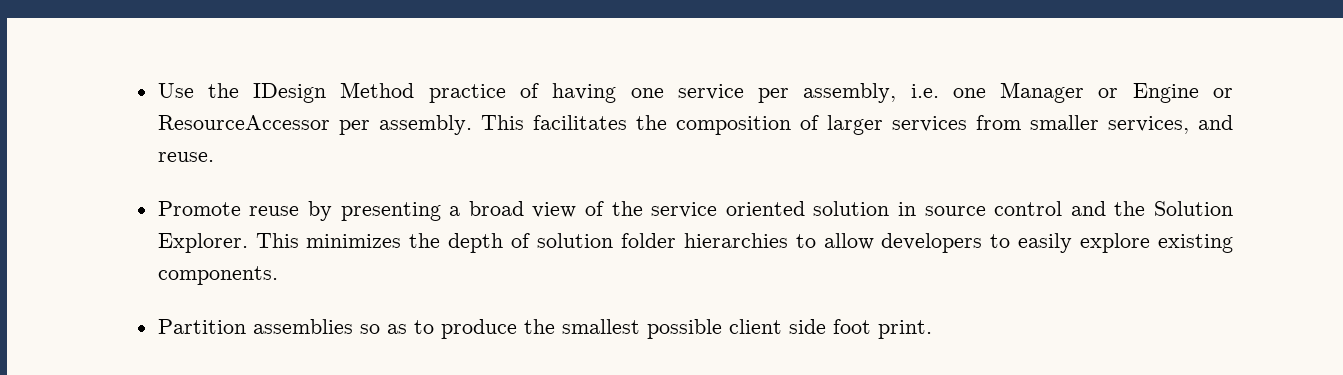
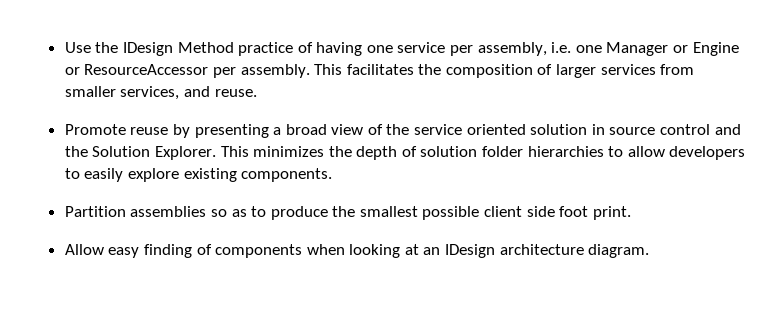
+ Allow easy finding of components when looking at an IDesign architecture diagram.

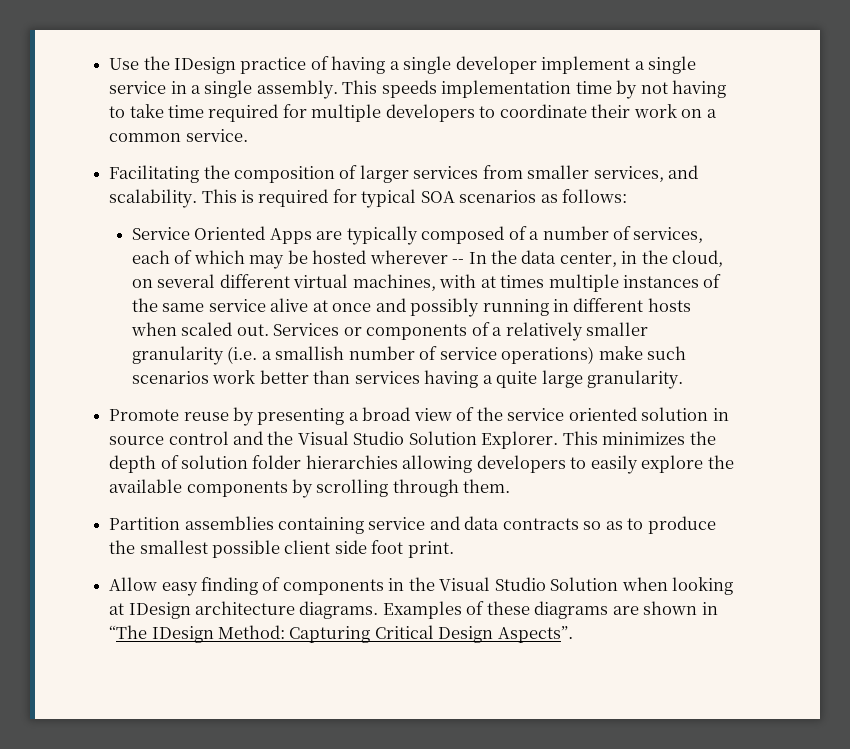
- Use the IDesign Method practice of having one service per assembly, i.e. one Manager or Engine or ResourceAccessor per assembly. This facilitates the composition of larger services from smaller services, and reuse.
+ Use the IDesign practice of having a single developer implement a single service in a single assembly. This speeds implementation time by not having to take time required for multiple developers to coordinate their work on a common service.
+ Facilitating the composition of larger services from smaller services, and scalability. This is required for typical SOA scenarios as follows:
+ Service Oriented Apps are typically composed of a number of services, each of which may be hosted wherever -- In the data center, in the cloud, on several different virtual machines, with at times multiple instances of the same service alive at once and possibly running in different hosts when scaled out. Services or components of a relatively smaller granularity (i.e. a smallish number of service operations) make such scenarios work better than services having a quite large granularity.
- Promote reuse by presenting a broad view of the service oriented solution in source control and the Solution Explorer.
+ Promote reuse by presenting a broad view of the service oriented solution in source control and the Visual Studio Solution Explorer.
- This minimizes the depth of solution folder hierarchies to allow developers to easily explore existing components.
- Partition assemblies so as to produce the smallest possible client side foot print.
+ This minimizes the depth of solution folder hierarchies allowing developers to easily explore the available components by scrolling through them.
+ Partition assemblies containing service and data contracts so as to produce the smallest possible client side foot print.
- Allow easy finding of components when looking at an IDesign architecture diagram.
+ Allow easy finding of components in the Visual Studio Solution when looking at IDesign architecture diagrams. Examples of these diagrams are shown in “The IDesign Method: Capturing Critical Design Aspects”.

